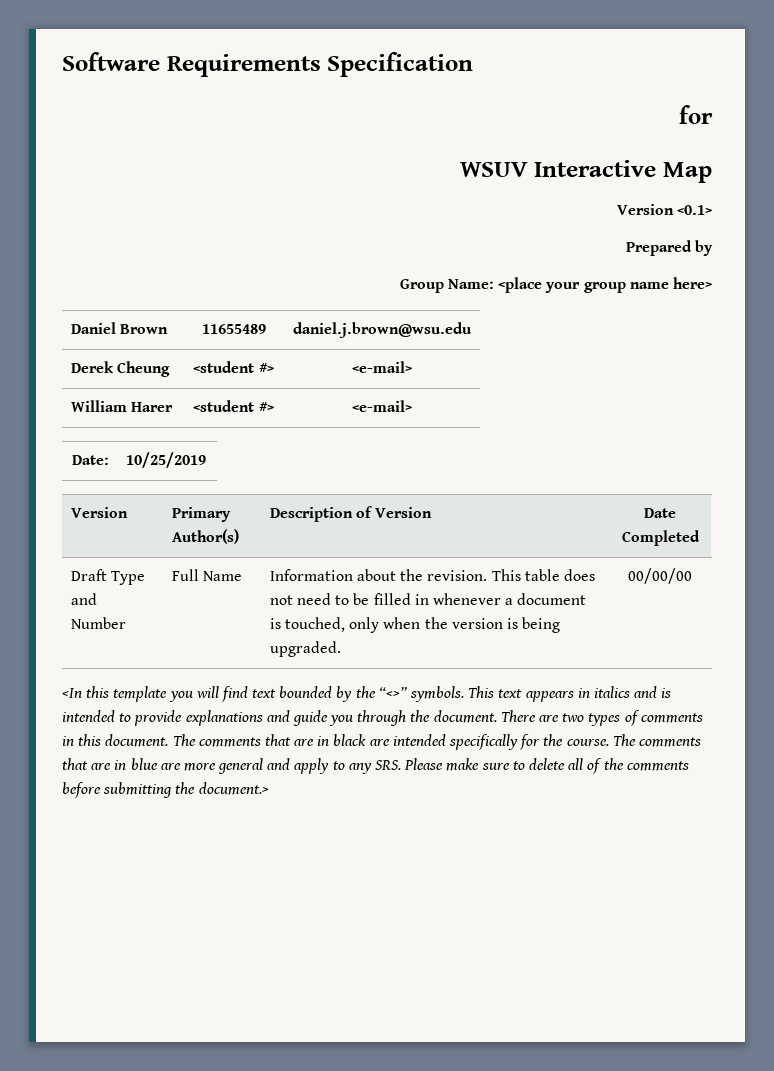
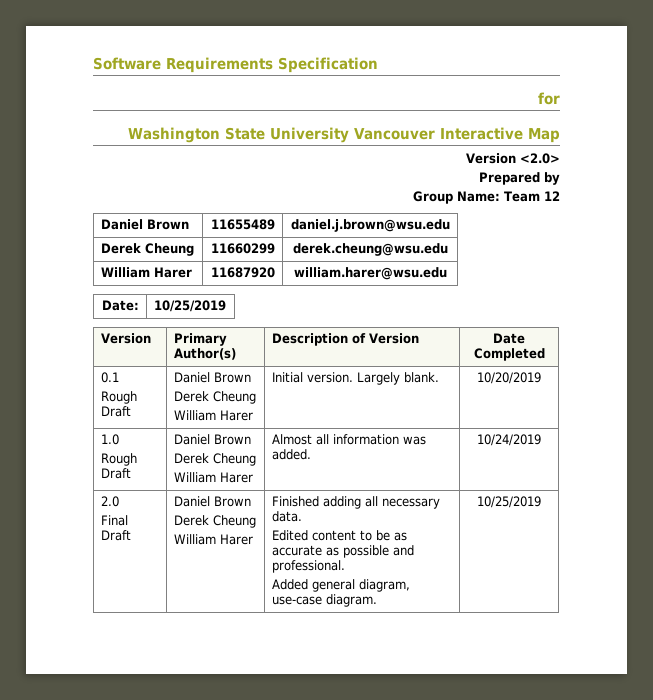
- WSUV Interactive Map
+ Washington State University Vancouver Interactive Map
- Version <0.1>
+ Version <2.0>
- Group Name: <place your group name here>
+ Group Name: Team 12
- Derek Cheung | <student #> | <e-mail>
- William Harer | <student #> | <e-mail>
+ Derek Cheung | 11660299 | derek.cheung@wsu.edu
+ William Harer | 11687920 | william.harer@wsu.edu
- Draft Type and Number | Full Name | Information about the revision. This table does not need to be filled in whenever a document is touched, only when the version is being upgraded. | 00/00/00
- <In this template you will find text bounded by the “<>” symbols. This text appears in italics and is intended to provide explanations and guide you through the document. There are two types of comments in this document. The comments that are in black are intended specifically for the course. The comments that are in blue are more general and apply to any SRS. Please make sure to delete all of the comments before submitting the document.>
+ 0.1
+ Rough Draft | Daniel Brown
+ Derek Cheung
+ William Harer | Initial version. Largely blank. | 10/20/2019
+ 1.0
+ Rough Draft | Daniel Brown
+ Derek Cheung
+ William Harer | Almost all information was added. | 10/24/2019
+ 2.0
+ Final Draft | Daniel Brown
+ Derek Cheung
+ William Harer | Finished adding all necessary data.
+ Edited content to be as accurate as possible and professional.
+ Added general diagram, use-case diagram. | 10/25/2019

